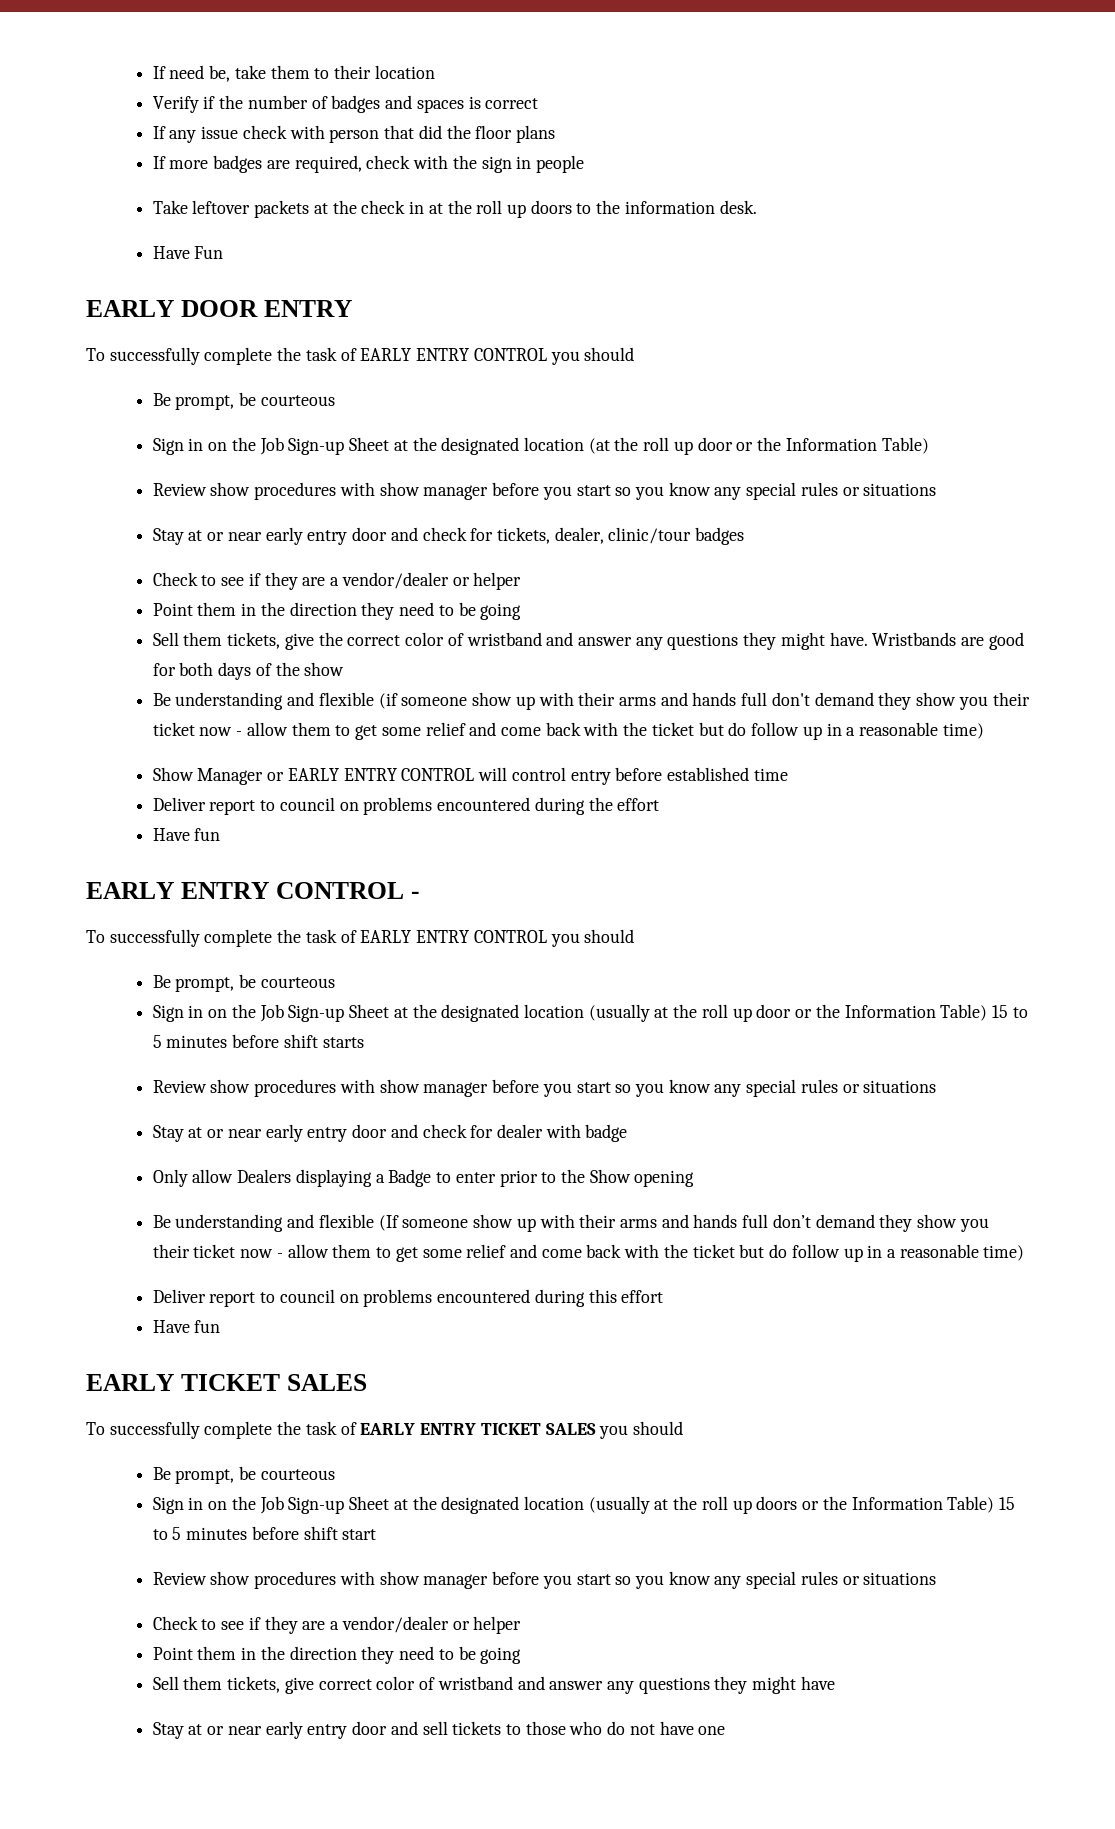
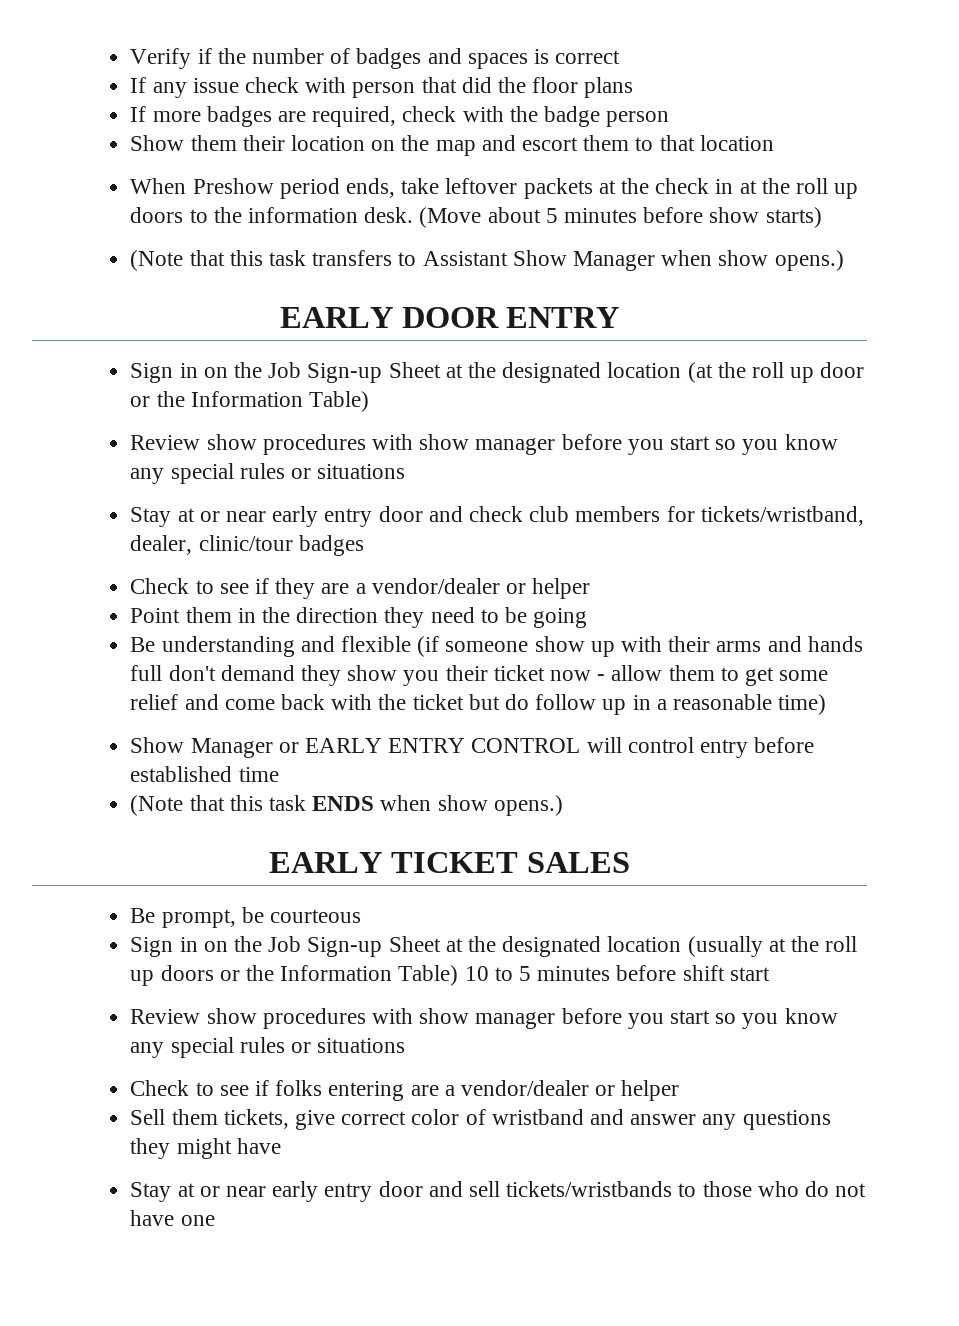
- If need be, take them to their location
- If more badges are required, check with the sign in people
- Take leftover packets at the check in at the roll up doors to the information desk.
- Have Fun
+ If more badges are required, check with the badge person
+ Show them their location on the map and escort them to that location
+ When Preshow period ends, take leftover packets at the check in at the roll up doors to the information desk. (Move about 5 minutes before show starts)
+ (Note that this task transfers to Assistant Show Manager when show opens.)
  EARLY DOOR ENTRY
- To successfully complete the task of EARLY ENTRY CONTROL you should
- Be prompt, be courteous
- Stay at or near early entry door and check for tickets, dealer, clinic/tour badges
+ Stay at or near early entry door and check club members for tickets/wristband, dealer, clinic/tour badges
- Sell them tickets, give the correct color of wristband and answer any questions they might have. Wristbands are good for both days of the show
- Deliver report to council on problems encountered during the effort
- Have fun
- EARLY ENTRY CONTROL -
- To successfully complete the task of EARLY ENTRY CONTROL you should
- Be prompt, be courteous
- Sign in on the Job Sign-up Sheet at the designated location (usually at the roll up door or the Information Table) 15 to 5 minutes before shift starts
- Review show procedures with show manager before you start so you know any special rules or situations
- Stay at or near early entry door and check for dealer with badge
- Only allow Dealers displaying a Badge to enter prior to the Show opening
- Be understanding and flexible (If someone show up with their arms and hands full don’t demand they show you their ticket now - allow them to get some relief and come back with the ticket but do follow up in a reasonable time)
- Deliver report to council on problems encountered during this effort
- Have fun
+ (Note that this task ENDS when show opens.)
  EARLY TICKET SALES
- To successfully complete the task of EARLY ENTRY TICKET SALES you should
- Sign in on the Job Sign-up Sheet at the designated location (usually at the roll up doors or the Information Table) 15 to 5 minutes before shift start
+ Sign in on the Job Sign-up Sheet at the designated location (usually at the roll up doors or the Information Table) 10 to 5 minutes before shift start
  Review show procedures with show manager before you start so you know any special rules or situations
- Check to see if they are a vendor/dealer or helper
- Point them in the direction they need to be going
+ Check to see if folks entering are a vendor/dealer or helper
- Stay at or near early entry door and sell tickets to those who do not have one
+ Stay at or near early entry door and sell tickets/wristbands to those who do not have one

